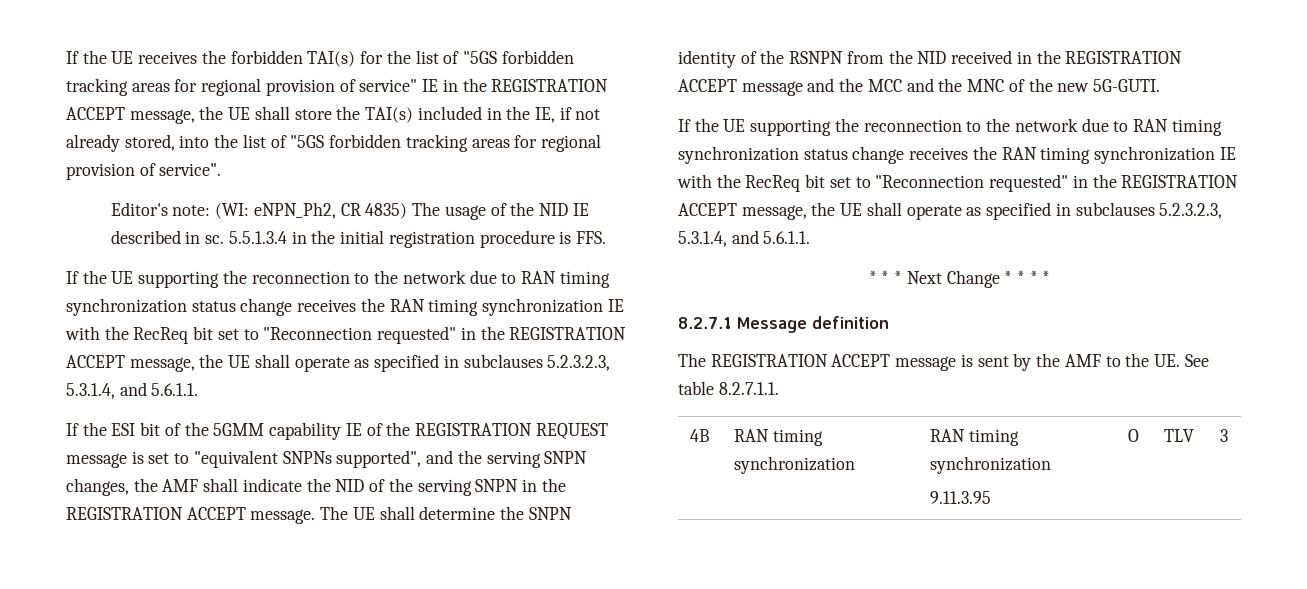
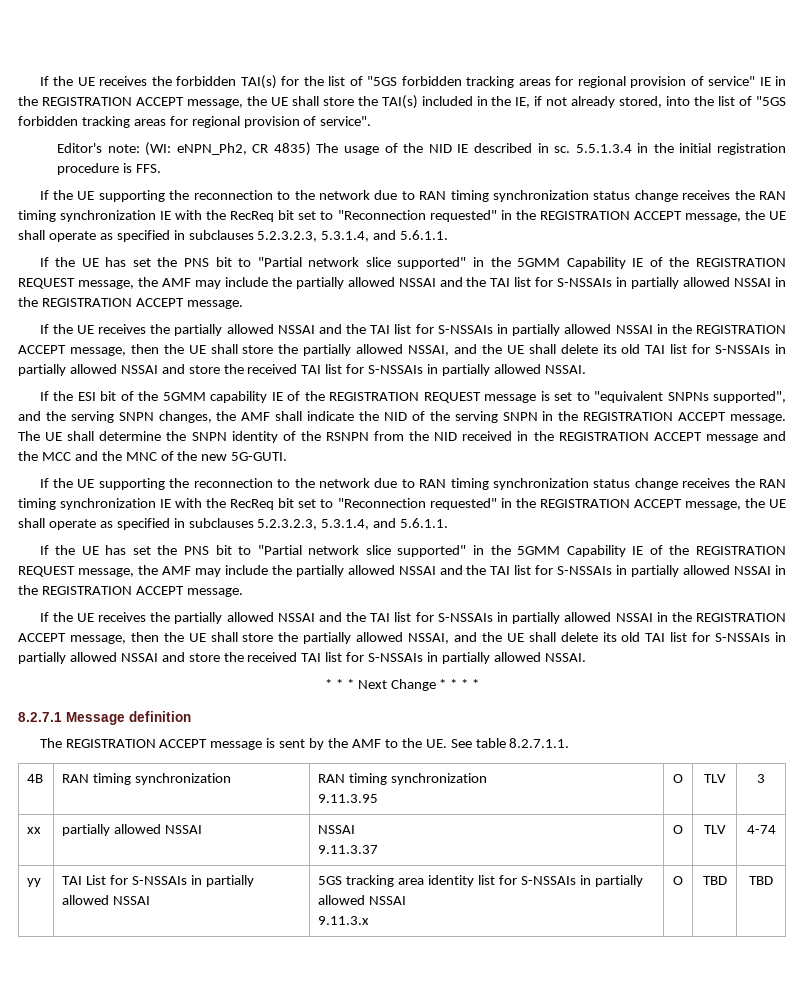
  5.5.1.3.4 in the initial registration procedure is FFS.
  If the UE supporting the reconnection to the network due to RAN timing synchronization status change receives the RAN timing synchronization IE with the RecReq bit set to "Reconnection requested" in the REGISTRATION ACCEPT message, the UE shall operate as specified in subclauses 5.2.3.2.3, 5.3.1.4, and 5.6.1.1.
+ If the UE has set the PNS bit to "Partial network slice supported" in the 5GMM Capability IE of the REGISTRATION REQUEST message, the AMF may include the partially allowed NSSAI and the TAI list for S-NSSAIs in partially allowed NSSAI in the REGISTRATION ACCEPT message.
+ If the UE receives the partially allowed NSSAI and the TAI list for S-NSSAIs in partially allowed NSSAI in the REGISTRATION ACCEPT message, then the UE shall store the partially allowed NSSAI, and the UE shall delete its old TAI list for S-NSSAIs in partially allowed NSSAI and store the received TAI list for S-NSSAIs in partially allowed NSSAI.
  The UE shall determine the SNPN identity of the RSNPN from the NID received in the REGISTRATION ACCEPT message and the MCC and the MNC of the new 5G-GUTI.
  If the UE supporting the reconnection to the network due to RAN timing synchronization status change receives the RAN timing synchronization IE with the RecReq bit set to "Reconnection requested" in the REGISTRATION ACCEPT message, the UE shall operate as specified in subclauses 5.2.3.2.3, 5.3.1.4, and 5.6.1.1.
+ If the UE has set the PNS bit to "Partial network slice supported" in the 5GMM Capability IE of the REGISTRATION REQUEST message, the AMF may include the partially allowed NSSAI and the TAI list for S-NSSAIs in partially allowed NSSAI in the REGISTRATION ACCEPT message.
+ If the UE receives the partially allowed NSSAI and the TAI list for S-NSSAIs in partially allowed NSSAI in the REGISTRATION ACCEPT message, then the UE shall store the partially allowed NSSAI, and the UE shall delete its old TAI list for S-NSSAIs in partially allowed NSSAI and store the received TAI list for S-NSSAIs in partially allowed NSSAI.
+ xx | partially allowed NSSAI | NSSAI
+ 9.11.3.37 | O | TLV | 4-74
+ yy | TAI List for S-NSSAIs in partially allowed NSSAI | 5GS tracking area identity list for S-NSSAIs in partially allowed NSSAI
+ 9.11.3.x | O | TBD | TBD

